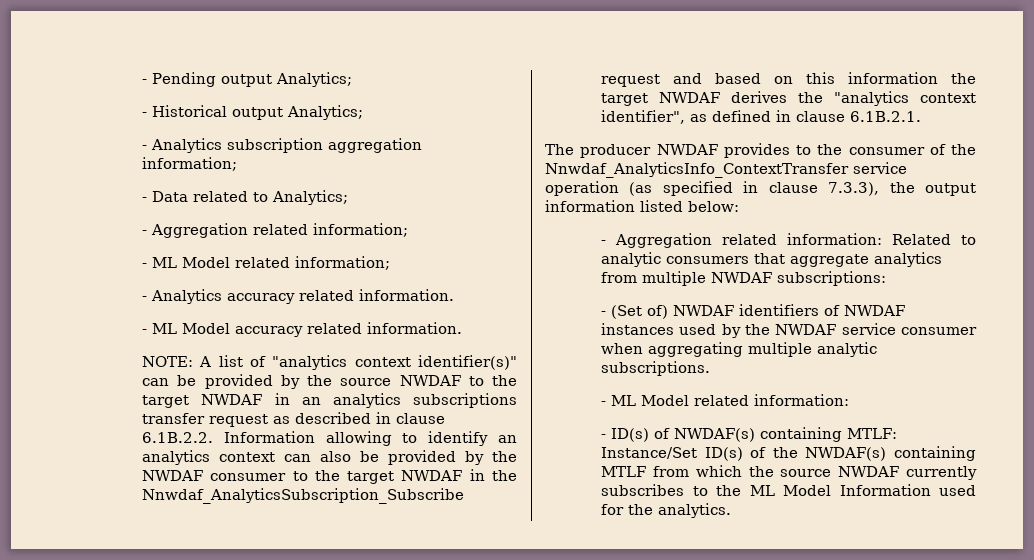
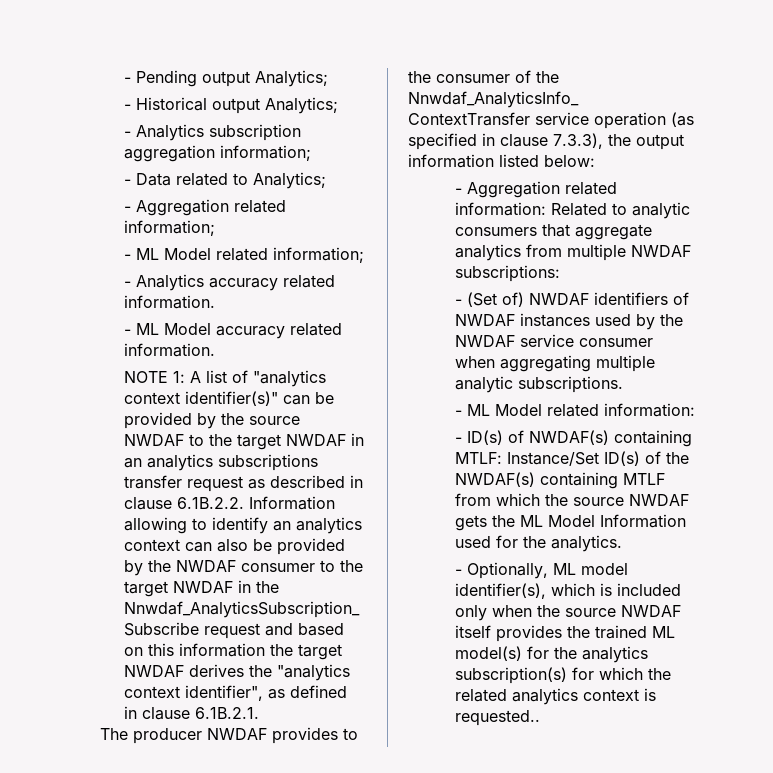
- NOTE:
+ NOTE 1:
- - ID(s) of NWDAF(s) containing MTLF: Instance/Set ID(s) of the NWDAF(s) containing MTLF from which the source NWDAF currently subscribes to the ML Model Information used for the analytics.
+ - ID(s) of NWDAF(s) containing MTLF: Instance/Set ID(s) of the NWDAF(s) containing MTLF from which the source NWDAF gets the ML Model Information used for the analytics.
+ - Optionally, ML model identifier(s), which is included only when the source NWDAF itself provides the trained ML model(s) for the analytics subscription(s) for which the related analytics context is requested..

